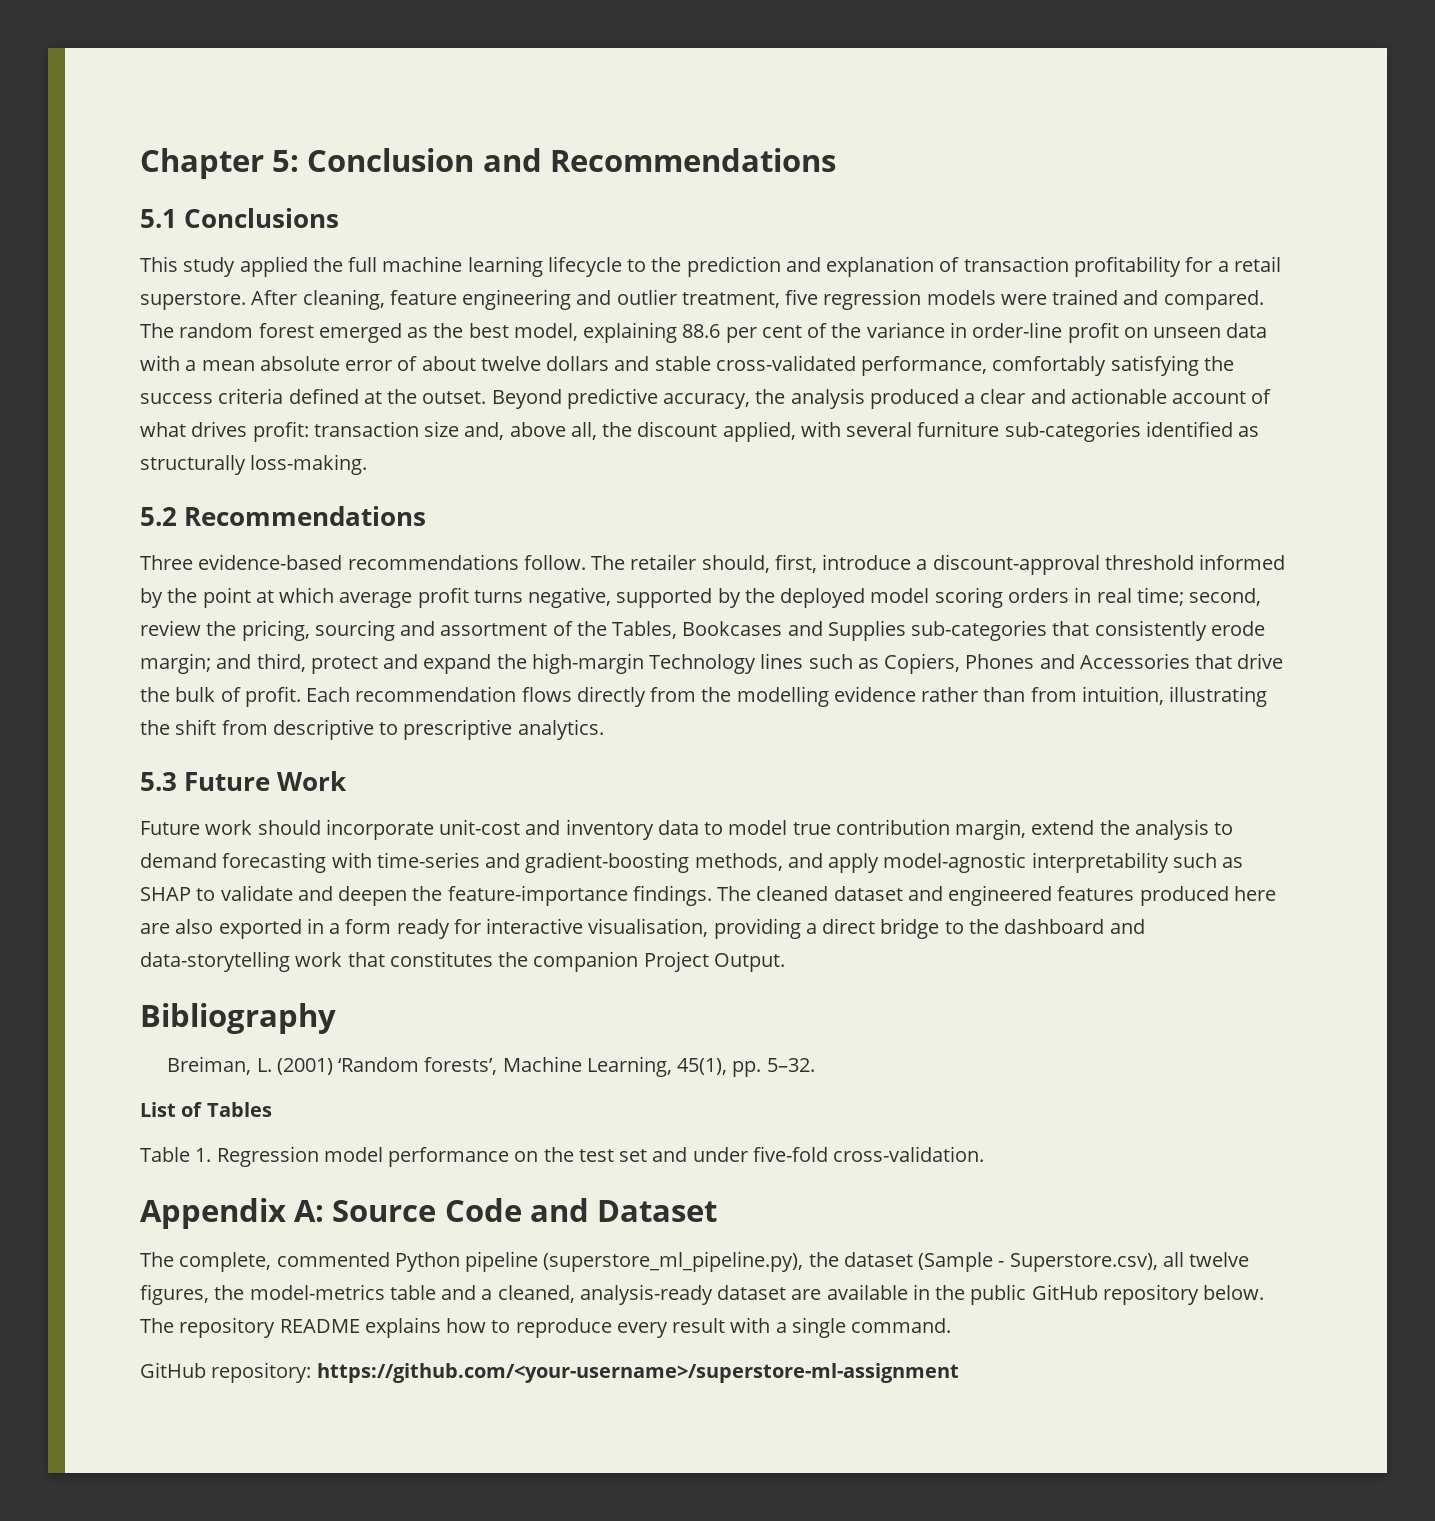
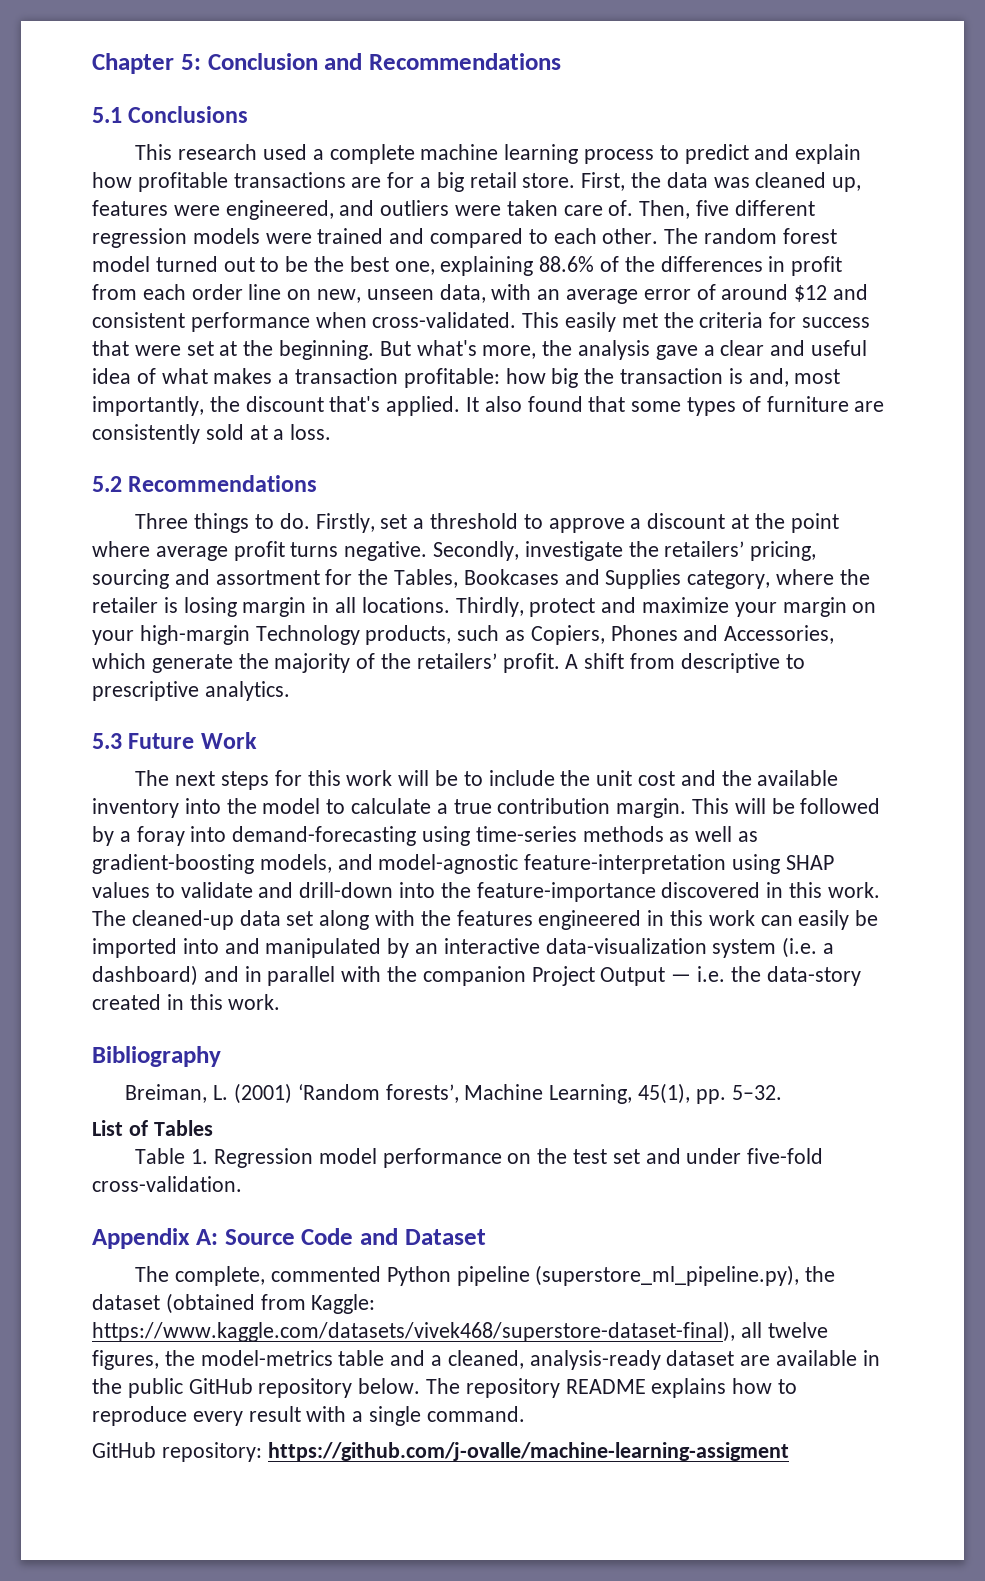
- This study applied the full machine learning lifecycle to the prediction and explanation of transaction profitability for a retail superstore. After cleaning, feature engineering and outlier treatment, five regression models were trained and compared. The random forest emerged as the best model, explaining 88.6 per cent of the variance in order-line profit on unseen data with a mean absolute error of about twelve dollars and stable cross-validated performance, comfortably satisfying the success criteria defined at the outset. Beyond predictive accuracy, the analysis produced a clear and actionable account of what drives profit: transaction size and, above all, the discount applied, with several furniture sub-categories identified as structurally loss-making.
+ This research used a complete machine learning process to predict and explain how profitable transactions are for a big retail store. First, the data was cleaned up, features were engineered, and outliers were taken care of. Then, five different regression models were trained and compared to each other. The random forest model turned out to be the best one, explaining 88.6% of the differences in profit from each order line on new, unseen data, with an average error of around $12 and consistent performance when cross-validated. This easily met the criteria for success that were set at the beginning. But what's more, the analysis gave a clear and useful idea of what makes a transaction profitable: how big the transaction is and, most importantly, the discount that's applied. It also found that some types of furniture are consistently sold at a loss.
  5.2 Recommendations
- Three evidence-based recommendations follow. The retailer should, first, introduce a discount-approval threshold informed by the point at which average profit turns negative, supported by the deployed model scoring orders in real time; second, review the pricing, sourcing and assortment of the Tables, Bookcases and Supplies sub-categories that consistently erode margin; and third, protect and expand the high-margin Technology lines such as Copiers, Phones and Accessories that drive the bulk of profit. Each recommendation flows directly from the modelling evidence rather than from intuition, illustrating the shift from descriptive to prescriptive analytics.
+ Three things to do. Firstly, set a threshold to approve a discount at the point where average profit turns negative. Secondly, investigate the retailers’ pricing, sourcing and assortment for the Tables, Bookcases and Supplies category, where the retailer is losing margin in all locations. Thirdly, protect and maximize your margin on your high-margin Technology products, such as Copiers, Phones and Accessories, which generate the majority of the retailers’ profit. A shift from descriptive to prescriptive analytics.
- Future work should incorporate unit-cost and inventory data to model true contribution margin, extend the analysis to demand forecasting with time-series and gradient-boosting methods, and apply model-agnostic interpretability such as SHAP to validate and deepen the feature-importance findings. The cleaned dataset and engineered features produced here are also exported in a form ready for interactive visualisation, providing a direct bridge to the dashboard and data-storytelling work that constitutes the companion Project Output.
+ The next steps for this work will be to include the unit cost and the available inventory into the model to calculate a true contribution margin. This will be followed by a foray into demand-forecasting using time-series methods as well as gradient-boosting models, and model-agnostic feature-interpretation using SHAP values to validate and drill-down into the feature-importance discovered in this work. The cleaned-up data set along with the features engineered in this work can easily be imported into and manipulated by an interactive data-visualization system (i.e. a dashboard) and in parallel with the companion Project Output — i.e. the data-story created in this work.
- The complete, commented Python pipeline (superstore_ml_pipeline.py), the dataset (Sample - Superstore.csv), all twelve figures, the model-metrics table and a cleaned, analysis-ready dataset are available in the public GitHub repository below.
+ The complete, commented Python pipeline (superstore_ml_pipeline.py), the dataset (obtained from Kaggle: https://www.kaggle.com/datasets/vivek468/superstore-dataset-final), all twelve figures, the model-metrics table and a cleaned, analysis-ready dataset are available in the public GitHub repository below.
- GitHub repository: https://github.com/<your-username>/superstore-ml-assignment
+ GitHub repository: https://github.com/j-ovalle/machine-learning-assigment

